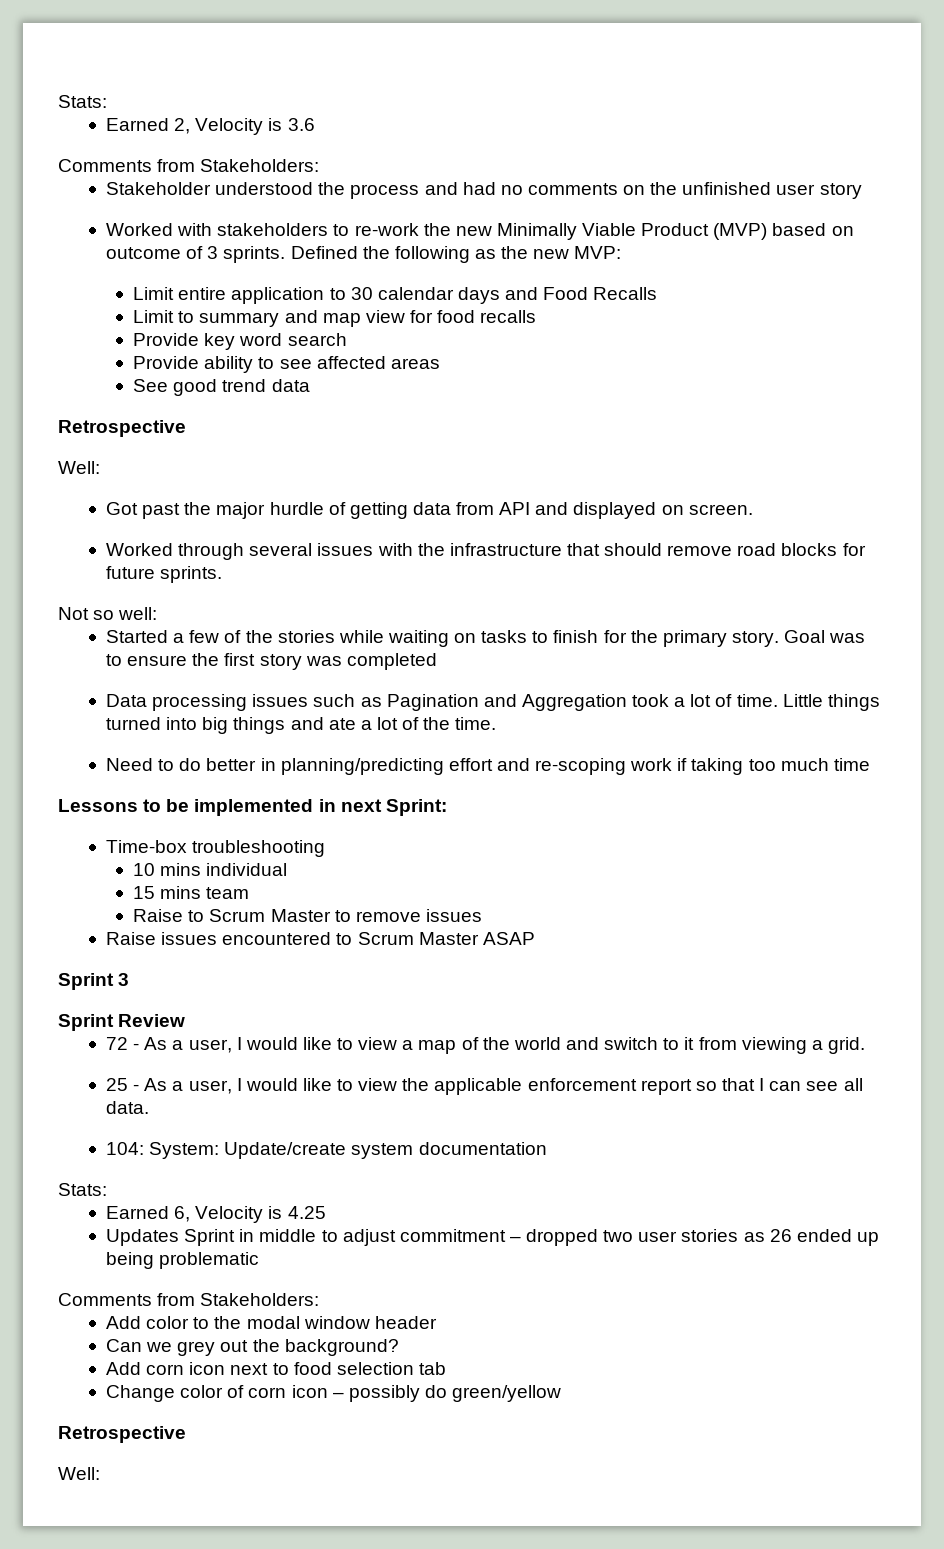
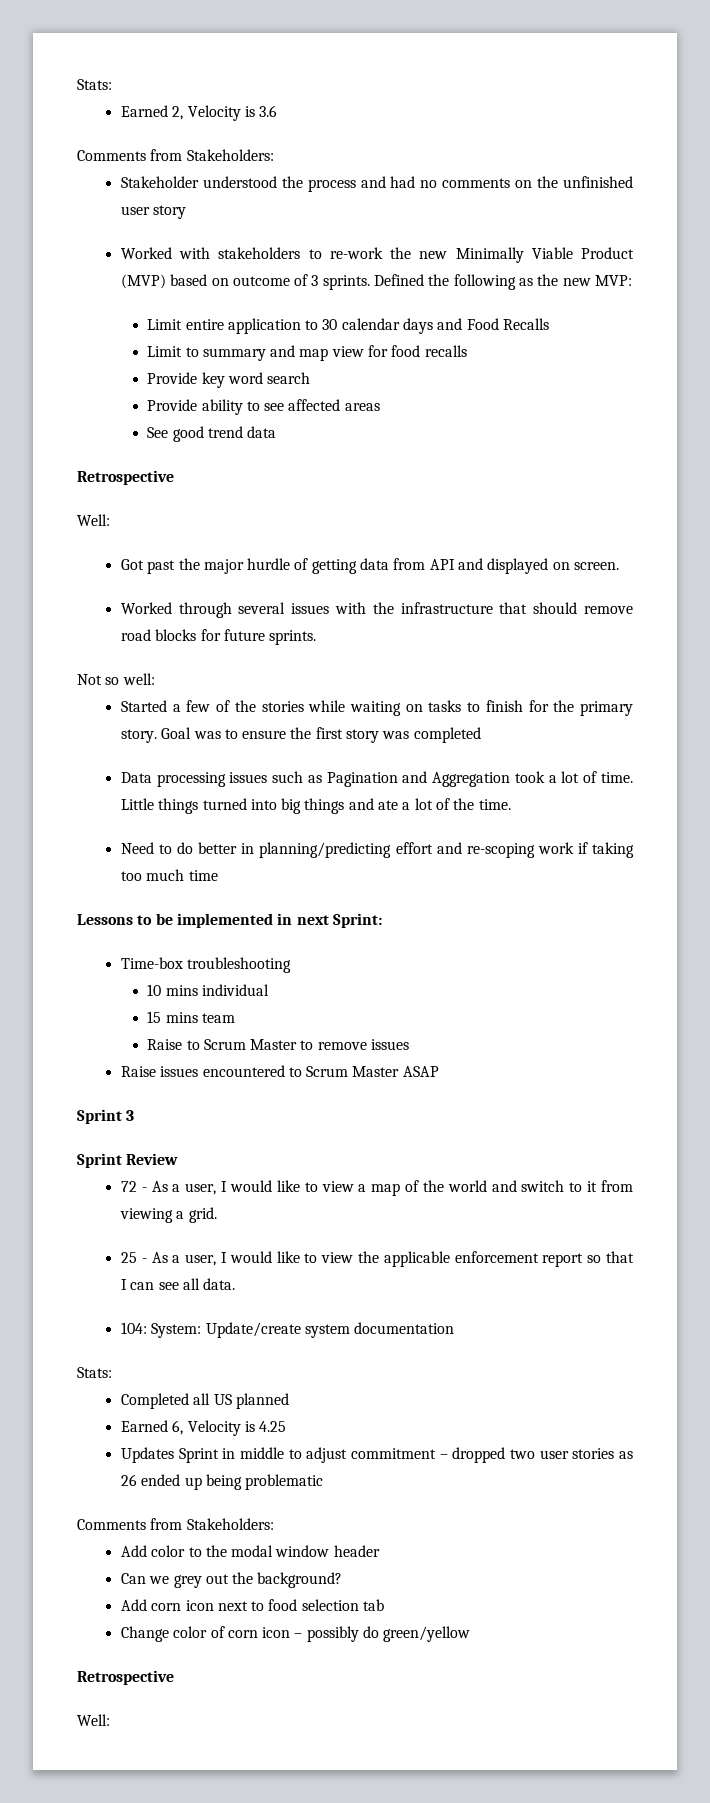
+ Completed all US planned

